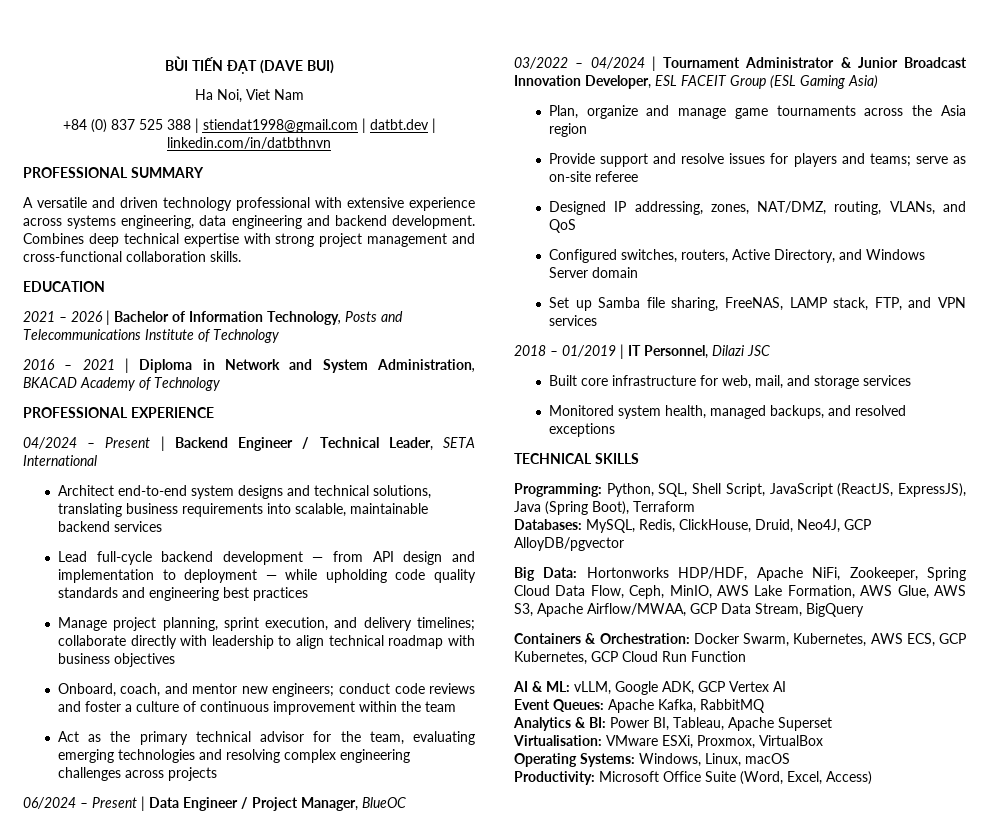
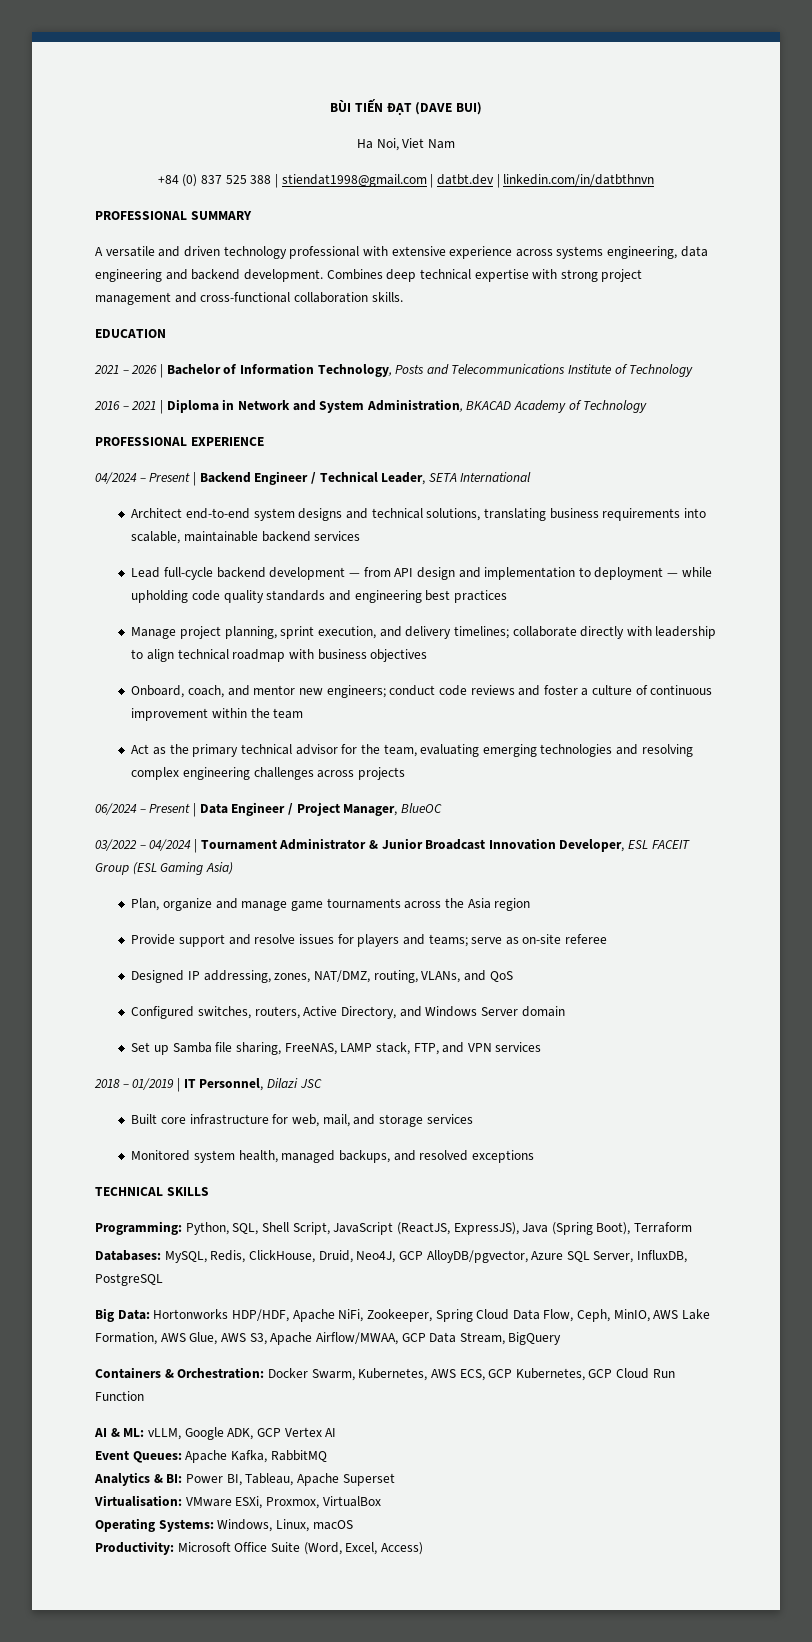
- Databases: MySQL, Redis, ClickHouse, Druid, Neo4J, GCP AlloyDB/pgvector
+ Databases: MySQL, Redis, ClickHouse, Druid, Neo4J, GCP AlloyDB/pgvector, Azure SQL Server, InfluxDB, PostgreSQL

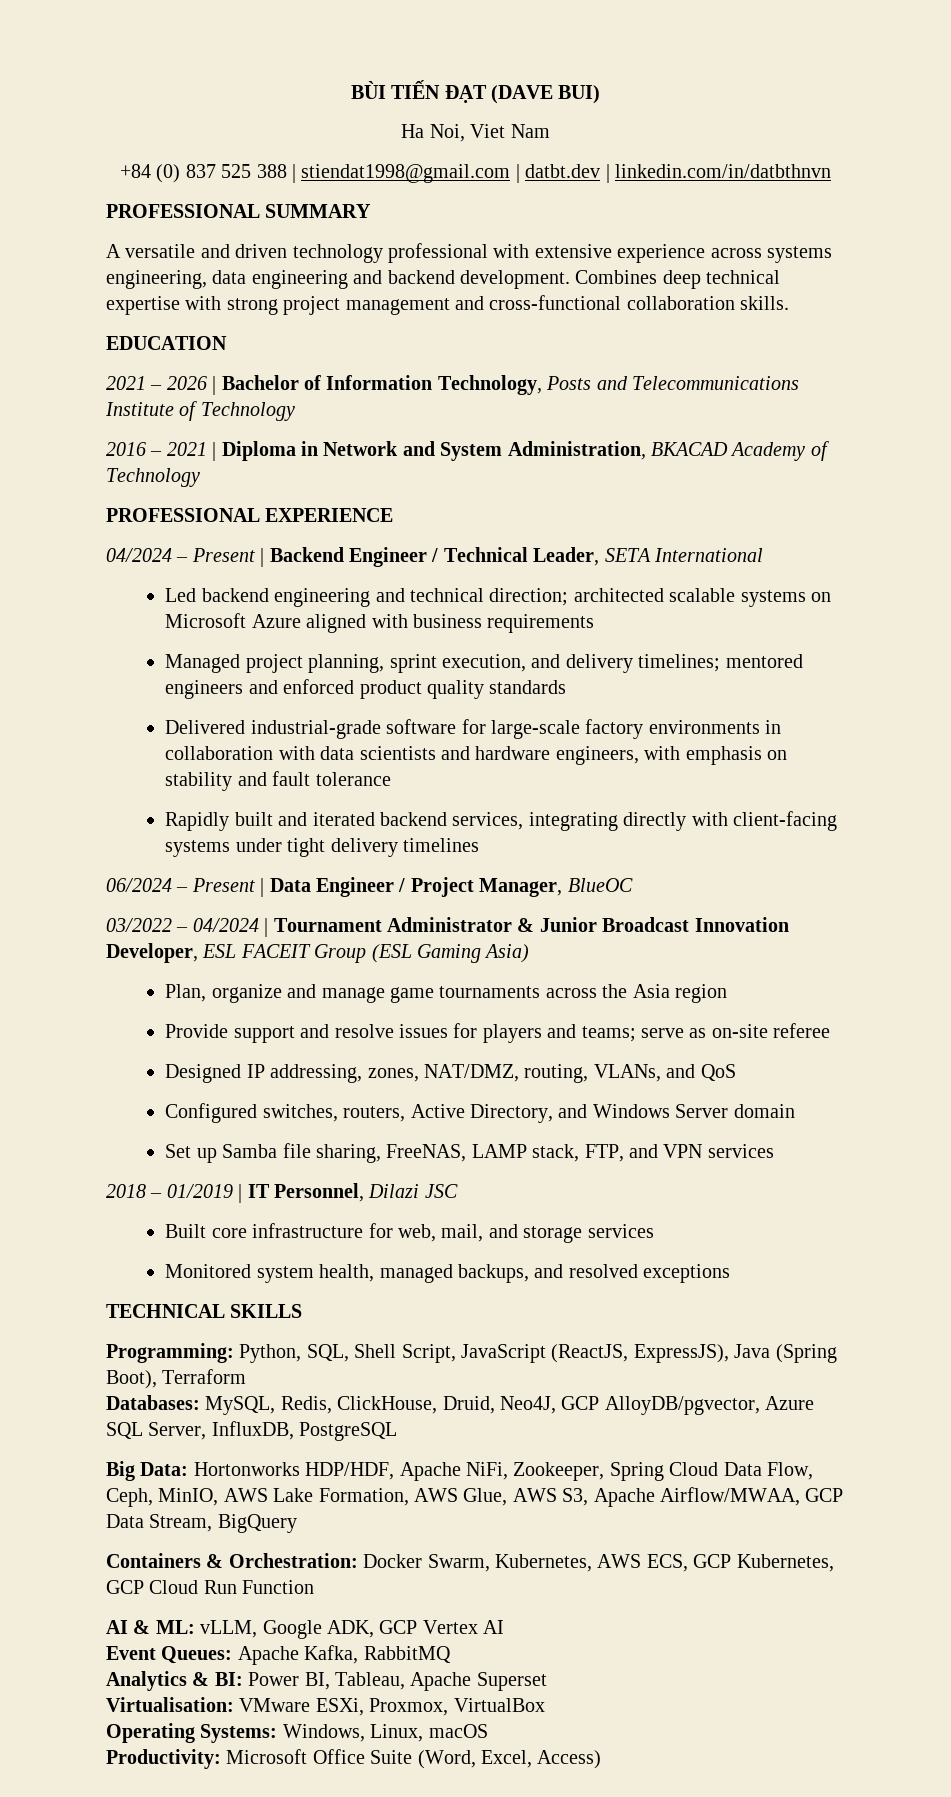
- Architect end-to-end system designs and technical solutions, translating business requirements into scalable, maintainable backend services
- Lead full-cycle backend development — from API design and implementation to deployment — while upholding code quality standards and engineering best practices
- Manage project planning, sprint execution, and delivery timelines; collaborate directly with leadership to align technical roadmap with business objectives
- Onboard, coach, and mentor new engineers; conduct code reviews and foster a culture of continuous improvement within the team
- Act as the primary technical advisor for the team, evaluating emerging technologies and resolving complex engineering challenges across projects
+ Led backend engineering and technical direction; architected scalable systems on Microsoft Azure aligned with business requirements
+ Managed project planning, sprint execution, and delivery timelines; mentored engineers and enforced product quality standards
+ Delivered industrial-grade software for large-scale factory environments in collaboration with data scientists and hardware engineers, with emphasis on stability and fault tolerance
+ Rapidly built and iterated backend services, integrating directly with client-facing systems under tight delivery timelines

